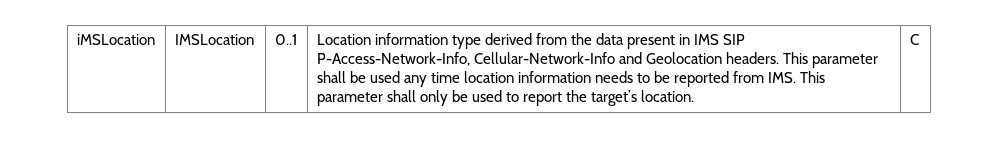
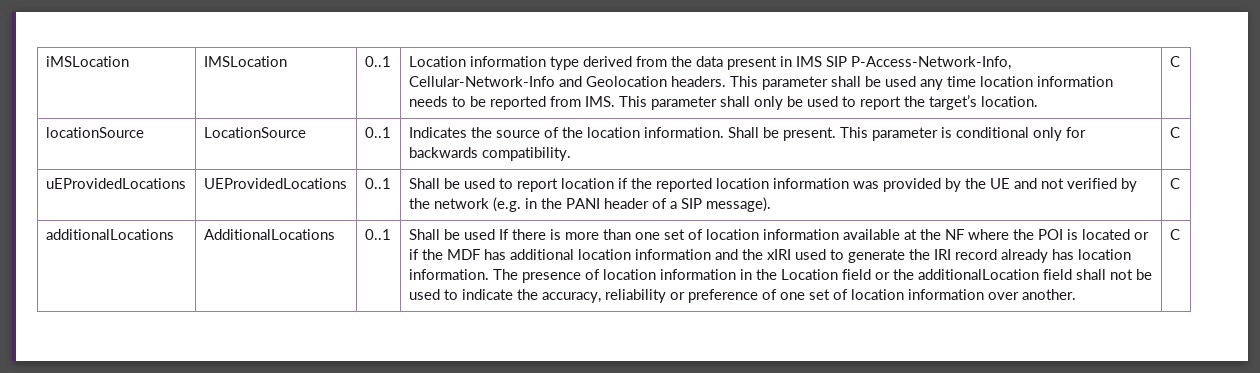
+ locationSource | LocationSource | 0..1 | Indicates the source of the location information. Shall be present. This parameter is conditional only for backwards compatibility. | C
+ uEProvidedLocations | UEProvidedLocations | 0..1 | Shall be used to report location if the reported location information was provided by the UE and not verified by the network (e.g. in the PANI header of a SIP message). | C
+ additionalLocations | AdditionalLocations | 0..1 | Shall be used If there is more than one set of location information available at the NF where the POI is located or if the MDF has additional location information and the xIRI used to generate the IRI record already has location information. The presence of location information in the Location field or the additionalLocation field shall not be used to indicate the accuracy, reliability or preference of one set of location information over another. | C

